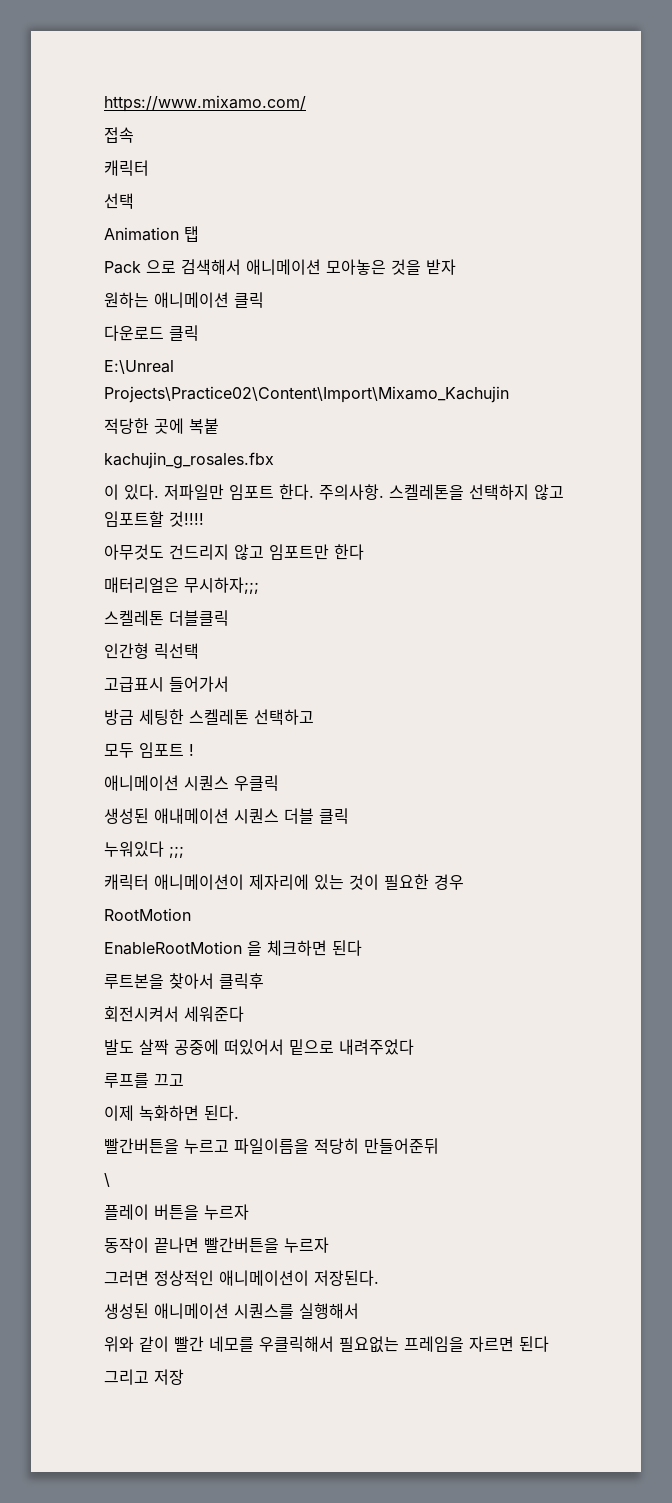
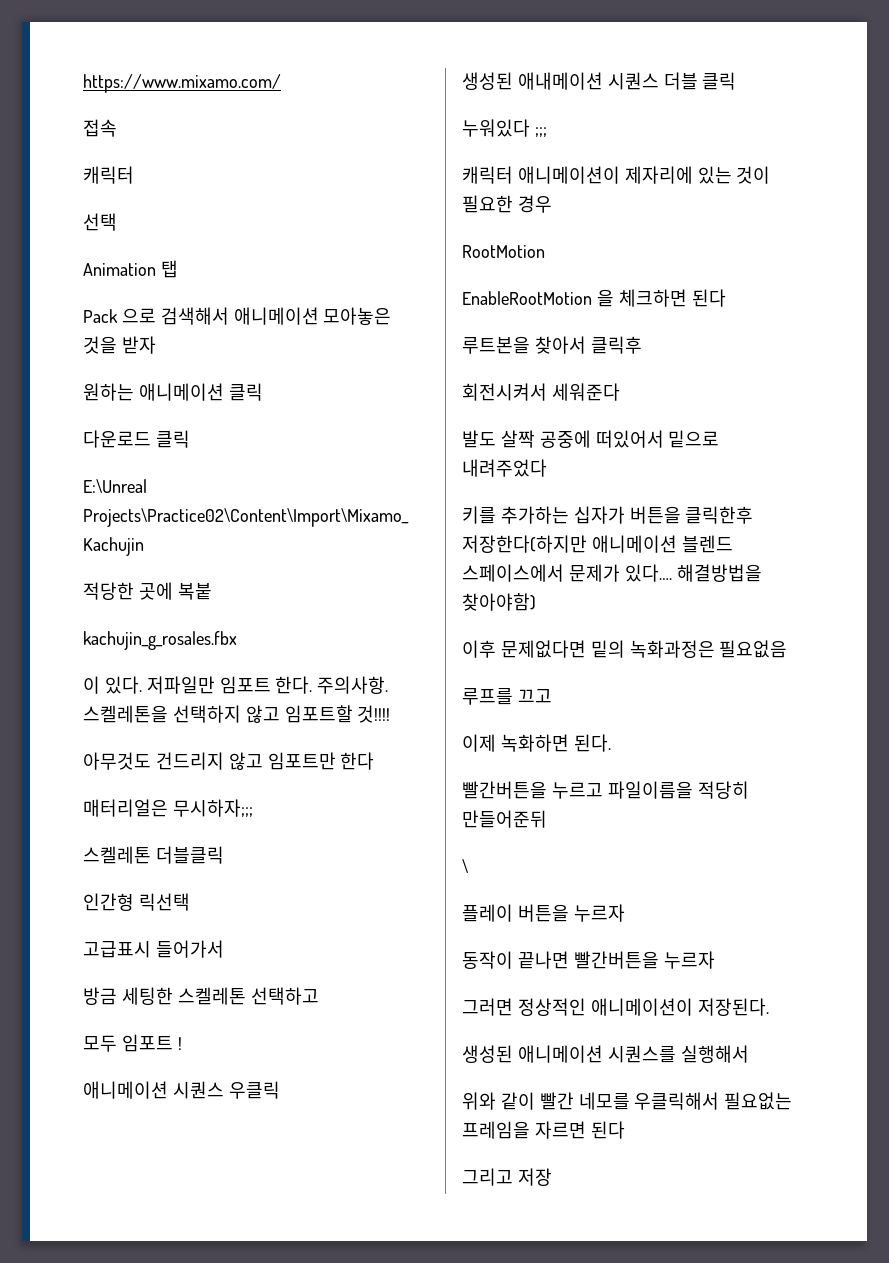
+ 키를 추가하는 십자가 버튼을 클릭한후 저장한다(하지만 애니메이션 블렌드 스페이스에서 문제가 있다…. 해결방법을 찾아야함)
+ 이후 문제없다면 밑의 녹화과정은 필요없음

